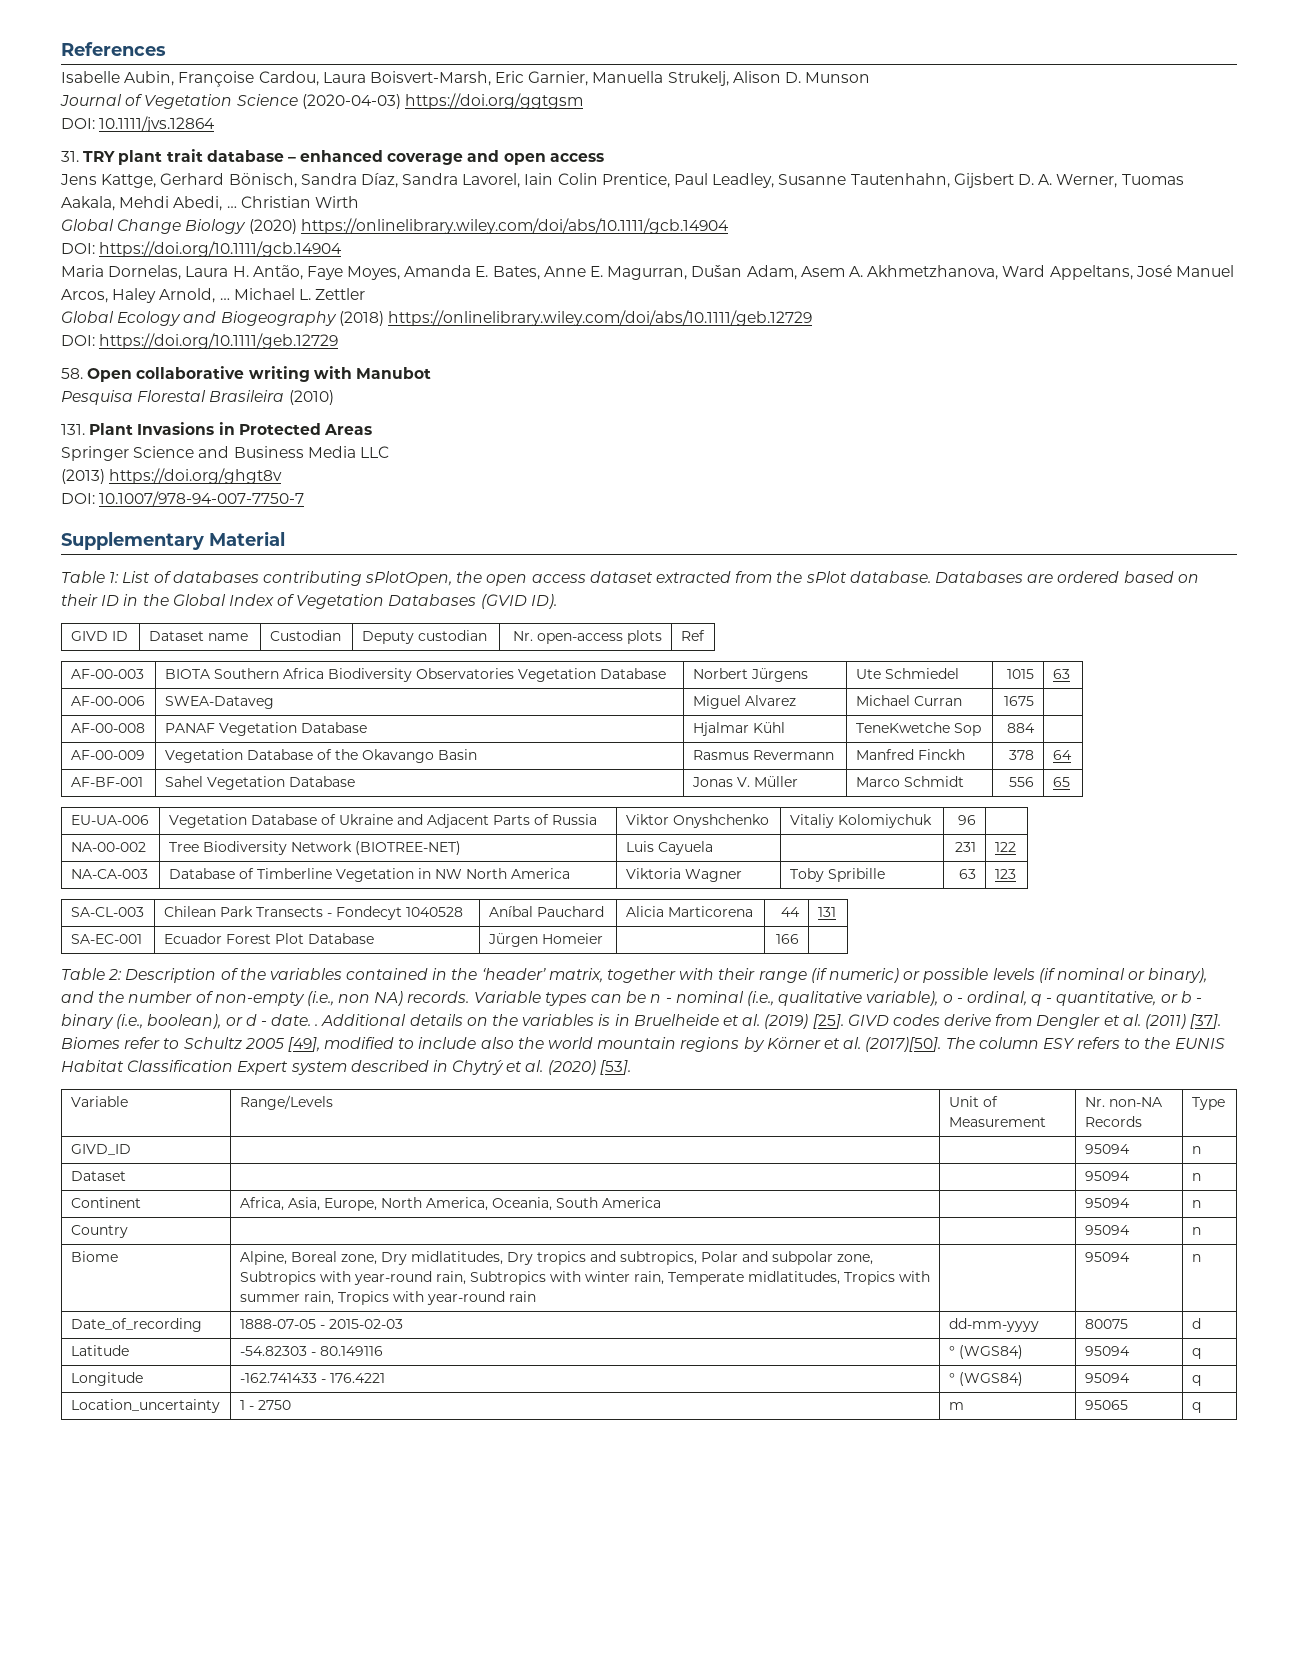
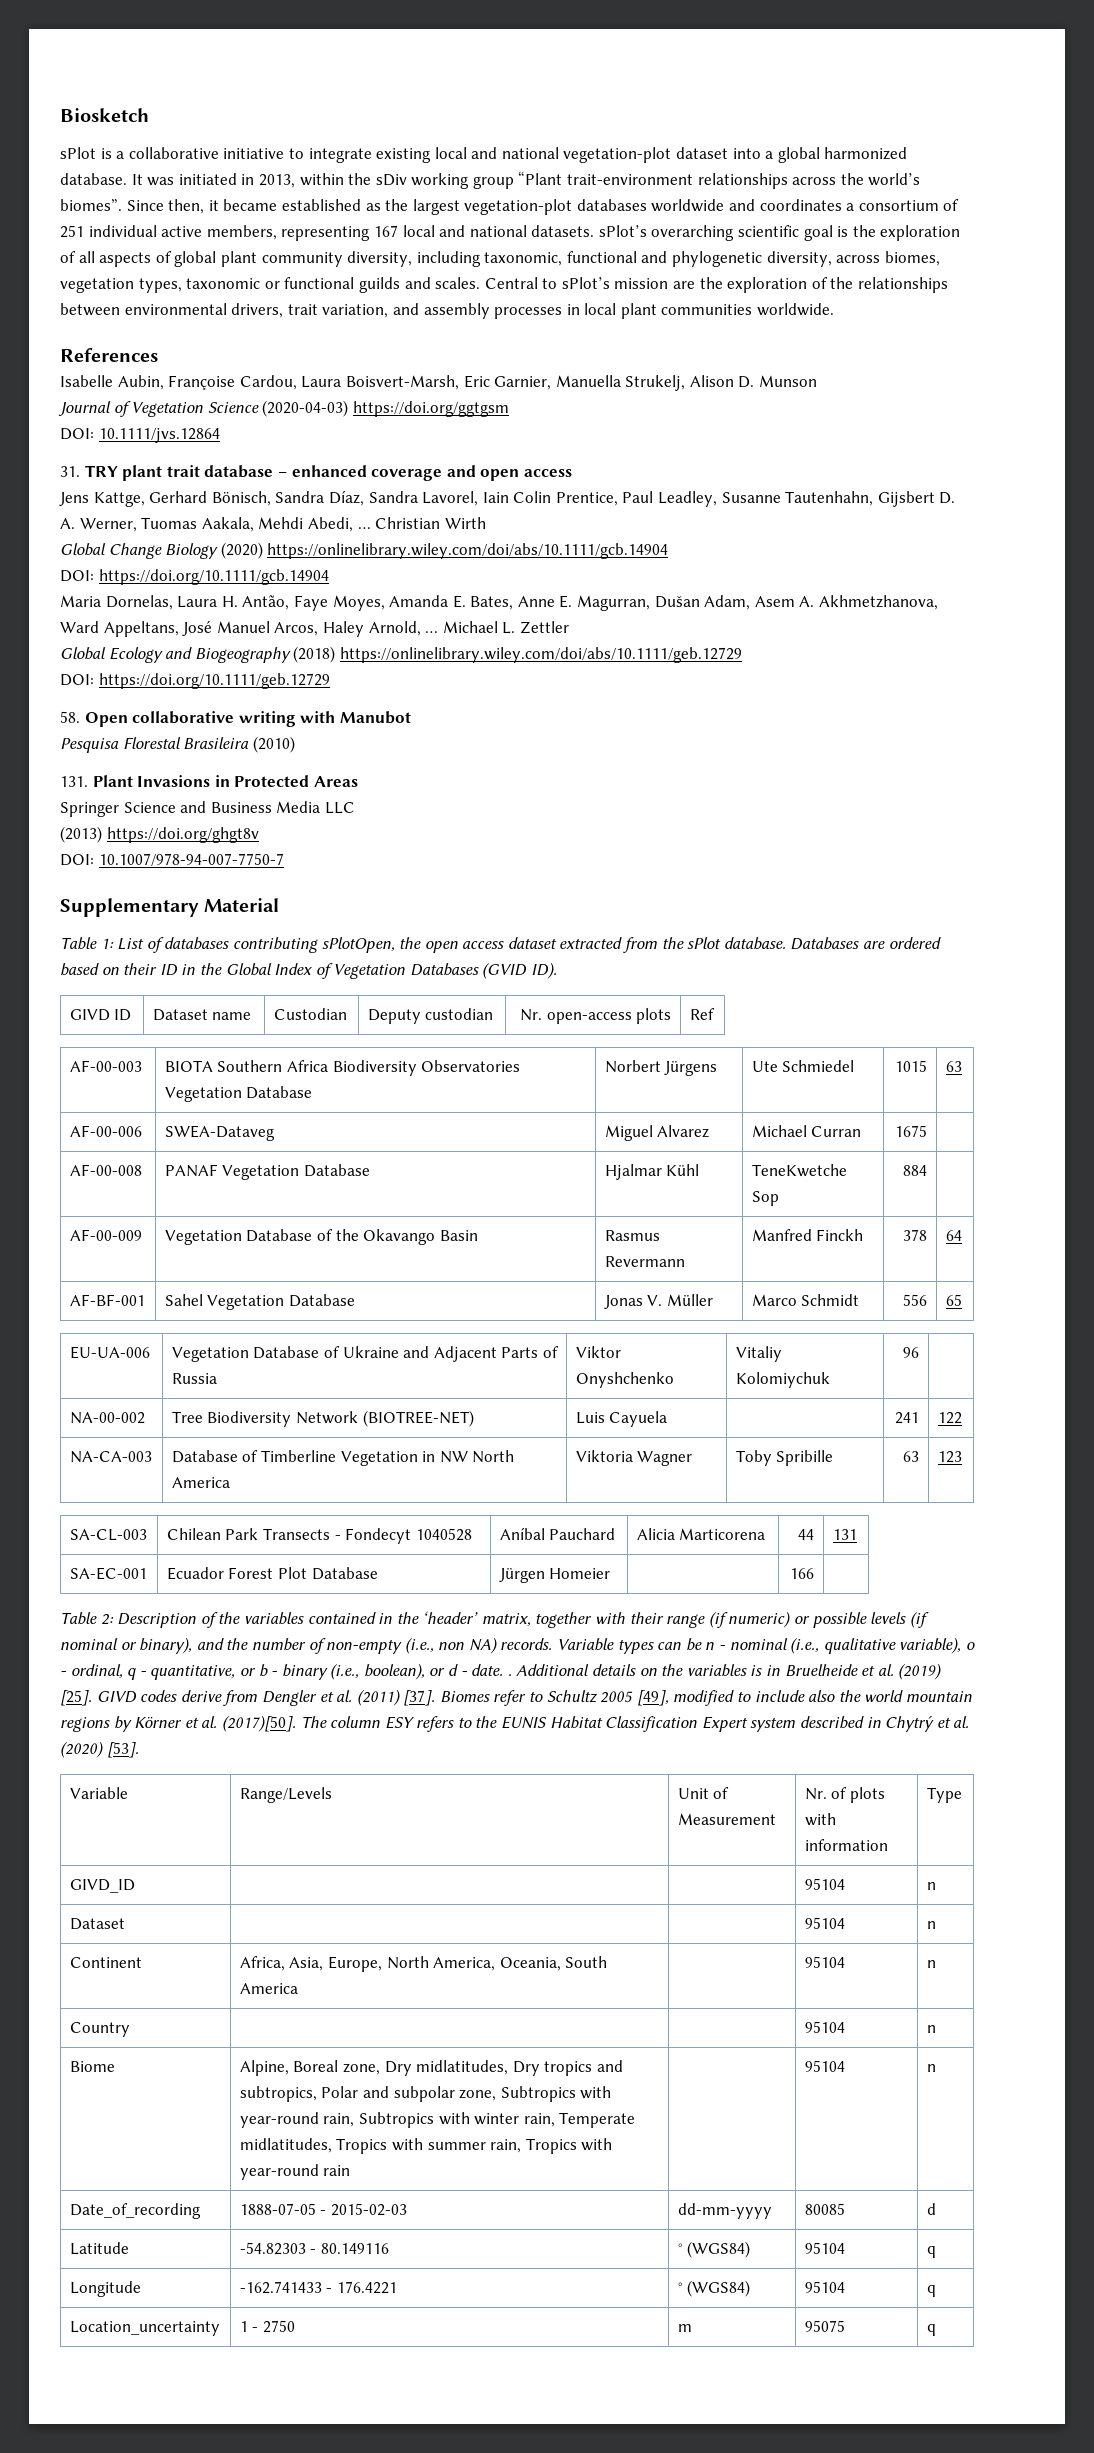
+ Biosketch
+ sPlot is a collaborative initiative to integrate existing local and national vegetation-plot dataset into a global harmonized database. It was initiated in 2013, within the sDiv working group “Plant trait-environment relationships across the world’s biomes”. Since then, it became established as the largest vegetation-plot databases worldwide and coordinates a consortium of 251 individual active members, representing 167 local and national datasets. sPlot’s overarching scientific goal is the exploration of all aspects of global plant community diversity, including taxonomic, functional and phylogenetic diversity, across biomes, vegetation types, taxonomic or functional guilds and scales. Central to sPlot’s mission are the exploration of the relationships between environmental drivers, trait variation, and assembly processes in local plant communities worldwide.
- NA-00-002 | Tree Biodiversity Network (BIOTREE-NET) | Luis Cayuela | | 231 | 122
+ NA-00-002 | Tree Biodiversity Network (BIOTREE-NET) | Luis Cayuela | | 241 | 122
- Variable | Range/Levels | Unit of Measurement | Nr. non-NA Records | Type
+ Variable | Range/Levels | Unit of Measurement | Nr. of plots with information | Type
- GIVD_ID | | | 95094 | n
+ GIVD_ID | | | 95104 | n
- Dataset | | | 95094 | n
+ Dataset | | | 95104 | n
- Continent | Africa, Asia, Europe, North America, Oceania, South America | | 95094 | n
+ Continent | Africa, Asia, Europe, North America, Oceania, South America | | 95104 | n
- Country | | | 95094 | n
+ Country | | | 95104 | n
- Biome | Alpine, Boreal zone, Dry midlatitudes, Dry tropics and subtropics, Polar and subpolar zone, Subtropics with year-round rain, Subtropics with winter rain, Temperate midlatitudes, Tropics with summer rain, Tropics with year-round rain | | 95094 | n
+ Biome | Alpine, Boreal zone, Dry midlatitudes, Dry tropics and subtropics, Polar and subpolar zone, Subtropics with year-round rain, Subtropics with winter rain, Temperate midlatitudes, Tropics with summer rain, Tropics with year-round rain | | 95104 | n
- Date_of_recording | 1888-07-05 - 2015-02-03 | dd-mm-yyyy | 80075 | d
+ Date_of_recording | 1888-07-05 - 2015-02-03 | dd-mm-yyyy | 80085 | d
- Latitude | -54.82303 - 80.149116 | ° (WGS84) | 95094 | q
+ Latitude | -54.82303 - 80.149116 | ° (WGS84) | 95104 | q
- Longitude | -162.741433 - 176.4221 | ° (WGS84) | 95094 | q
+ Longitude | -162.741433 - 176.4221 | ° (WGS84) | 95104 | q
- Location_uncertainty | 1 - 2750 | m | 95065 | q
+ Location_uncertainty | 1 - 2750 | m | 95075 | q

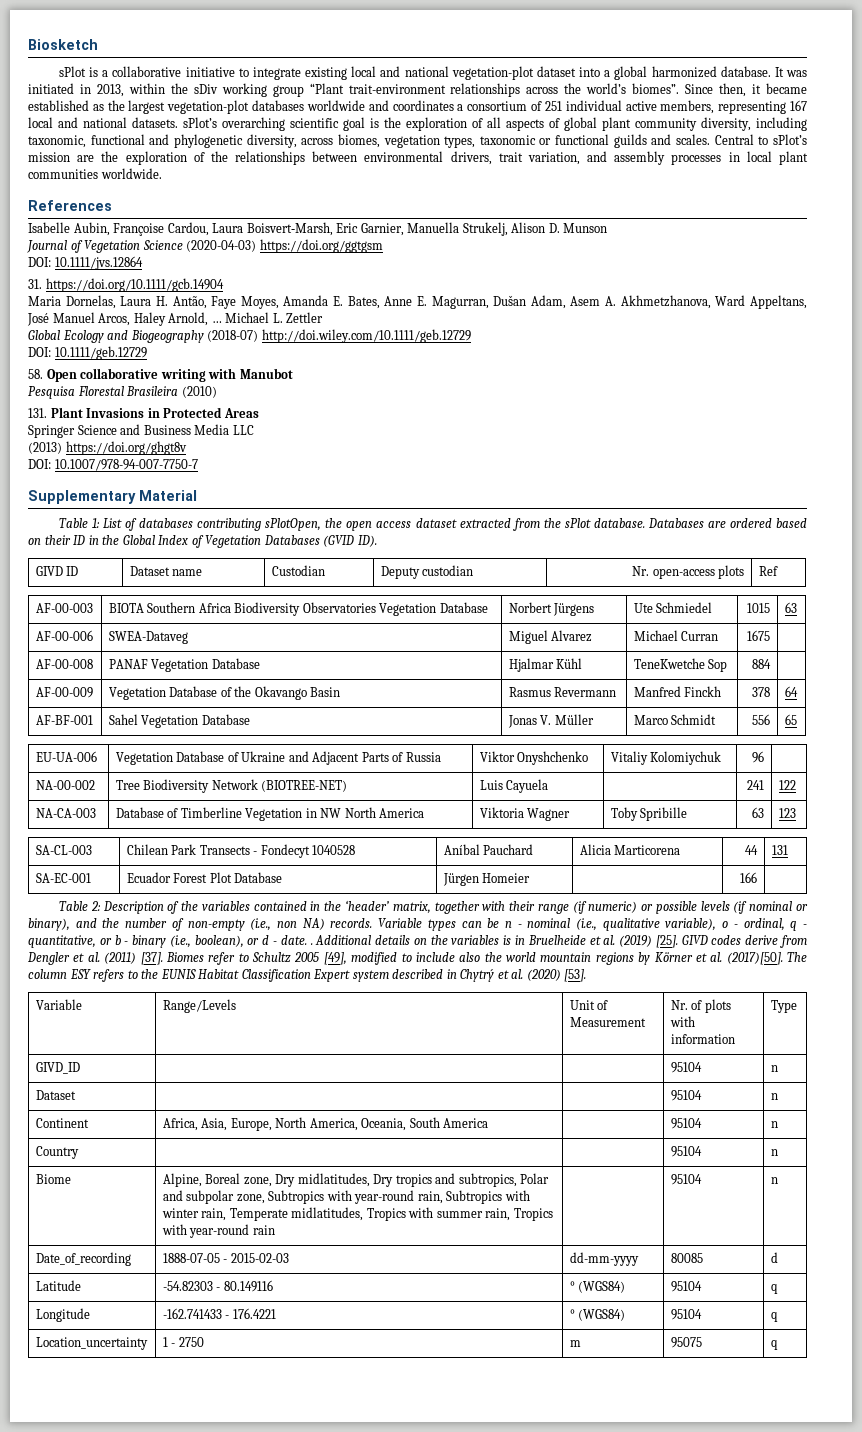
- 31. TRY plant trait database – enhanced coverage and open access
- Jens Kattge, Gerhard Bönisch, Sandra Díaz, Sandra Lavorel, Iain Colin Prentice, Paul Leadley, Susanne Tautenhahn, Gijsbert D. A. Werner, Tuomas Aakala, Mehdi Abedi, … Christian Wirth
- Global Change Biology (2020) https://onlinelibrary.wiley.com/doi/abs/10.1111/gcb.14904
- DOI: https://doi.org/10.1111/gcb.14904
+ 31. https://doi.org/10.1111/gcb.14904
- Global Ecology and Biogeography (2018) https://onlinelibrary.wiley.com/doi/abs/10.1111/geb.12729
- DOI: https://doi.org/10.1111/geb.12729
+ Global Ecology and Biogeography (2018-07) http://doi.wiley.com/10.1111/geb.12729
+ DOI: 10.1111/geb.12729

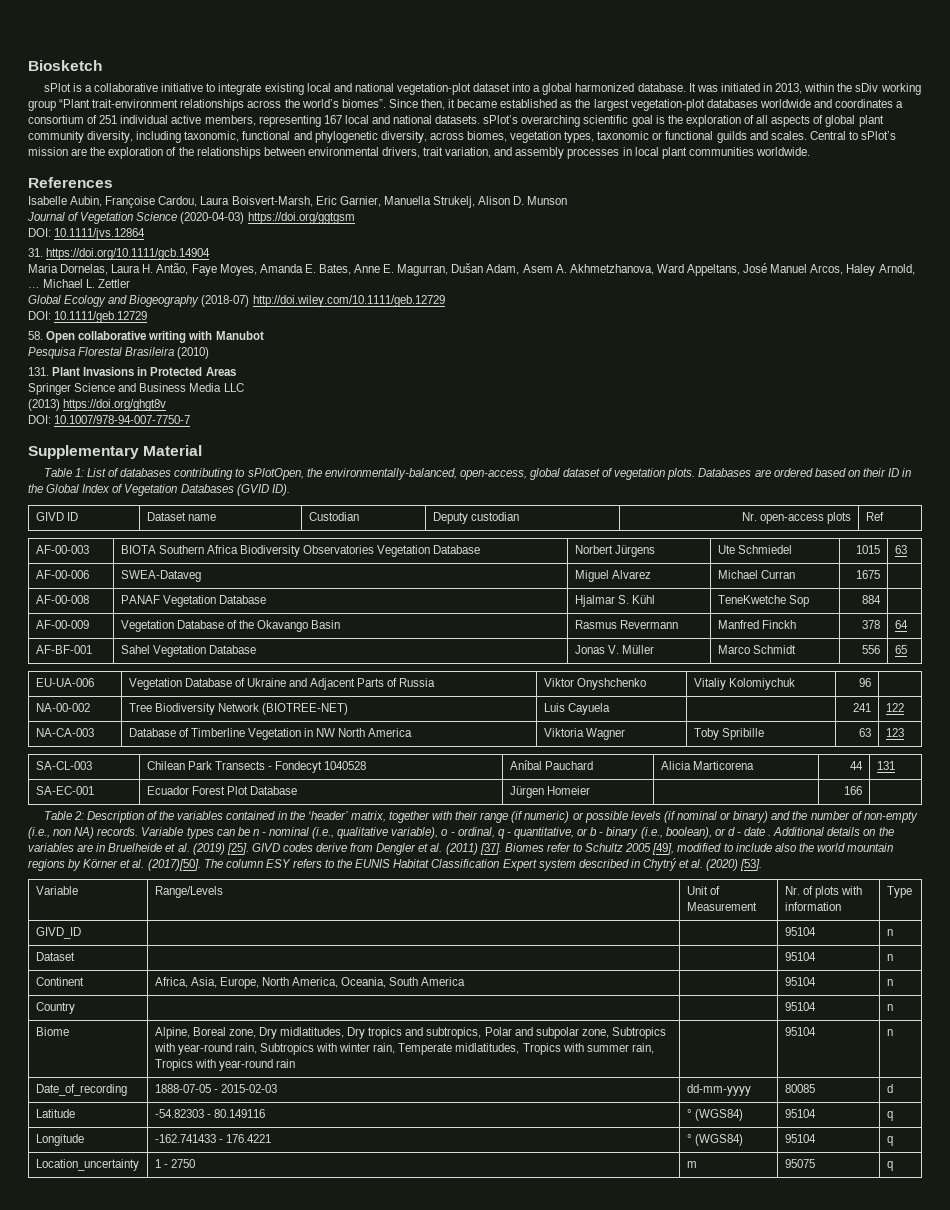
- Table 1: List of databases contributing sPlotOpen, the open access dataset extracted from the sPlot database.
+ Table 1: List of databases contributing to sPlotOpen, the environmentally-balanced, open-access, global dataset of vegetation plots.
- AF-00-008 | PANAF Vegetation Database | Hjalmar Kühl | TeneKwetche Sop | 884 |
+ AF-00-008 | PANAF Vegetation Database | Hjalmar S. Kühl | TeneKwetche Sop | 884 |
- Table 2: Description of the variables contained in the ‘header’ matrix, together with their range (if numeric) or possible levels (if nominal or binary), and the number of non-empty (i.e., non NA) records.
+ Table 2: Description of the variables contained in the ‘header’ matrix, together with their range (if numeric) or possible levels (if nominal or binary) and the number of non-empty (i.e., non NA) records.
- Variable types can be n - nominal (i.e., qualitative variable), o - ordinal, q - quantitative, or b - binary (i.e., boolean), or d - date. .
+ Variable types can be n - nominal (i.e., qualitative variable), o - ordinal, q - quantitative, or b - binary (i.e., boolean), or d - date .
- Additional details on the variables is in Bruelheide et al. (2019) [25].
+ Additional details on the variables are in Bruelheide et al. (2019) [25].

